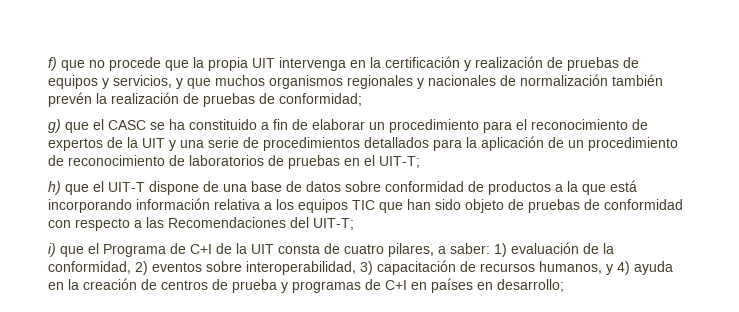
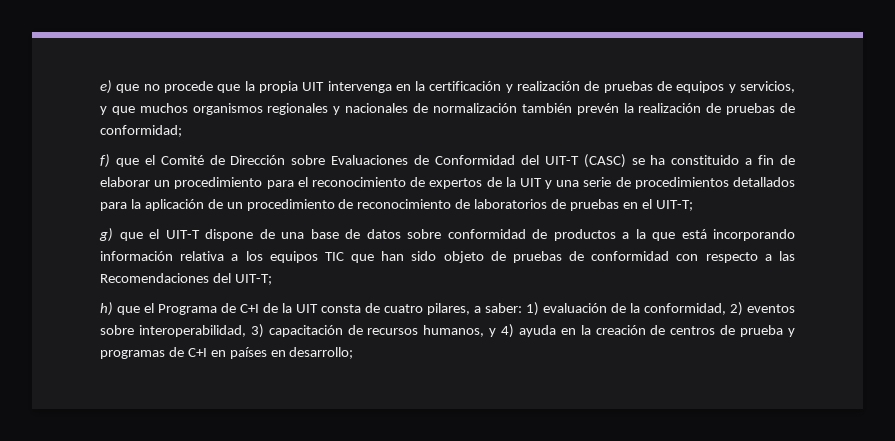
- f) que no procede que la propia UIT intervenga en la certificación y realización de pruebas de equipos y servicios, y que muchos organismos regionales y nacionales de normalización también prevén la realización de pruebas de conformidad;
+ e) que no procede que la propia UIT intervenga en la certificación y realización de pruebas de equipos y servicios, y que muchos organismos regionales y nacionales de normalización también prevén la realización de pruebas de conformidad;
- g) que el CASC se ha constituido a fin de elaborar un procedimiento para el reconocimiento de expertos de la UIT y una serie de procedimientos detallados para la aplicación de un procedimiento de reconocimiento de laboratorios de pruebas en el UIT-T;
+ f) que el Comité de Dirección sobre Evaluaciones de Conformidad del UIT-T (CASC) se ha constituido a fin de elaborar un procedimiento para el reconocimiento de expertos de la UIT y una serie de procedimientos detallados para la aplicación de un procedimiento de reconocimiento de laboratorios de pruebas en el UIT-T;
- h) que el UIT-T dispone de una base de datos sobre conformidad de productos a la que está incorporando información relativa a los equipos TIC que han sido objeto de pruebas de conformidad con respecto a las Recomendaciones del UIT-T;
+ g) que el UIT-T dispone de una base de datos sobre conformidad de productos a la que está incorporando información relativa a los equipos TIC que han sido objeto de pruebas de conformidad con respecto a las Recomendaciones del UIT-T;
- i) que el Programa de C+I de la UIT consta de cuatro pilares, a saber: 1) evaluación de la conformidad, 2) eventos sobre interoperabilidad, 3) capacitación de recursos humanos, y 4) ayuda en la creación de centros de prueba y programas de C+I en países en desarrollo;
+ h) que el Programa de C+I de la UIT consta de cuatro pilares, a saber: 1) evaluación de la conformidad, 2) eventos sobre interoperabilidad, 3) capacitación de recursos humanos, y 4) ayuda en la creación de centros de prueba y programas de C+I en países en desarrollo;

